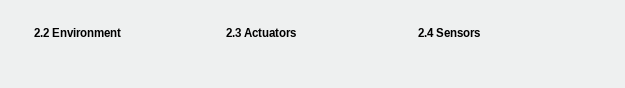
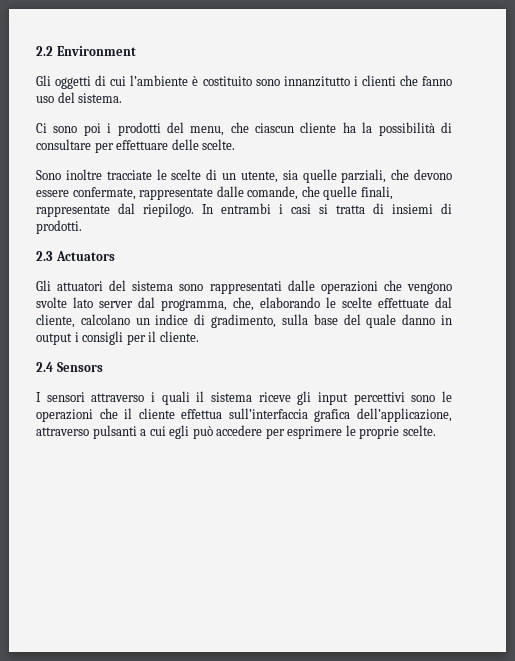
+ Gli oggetti di cui l’ambiente è costituito sono innanzitutto i clienti che fanno uso del sistema.
+ Ci sono poi i prodotti del menu, che ciascun cliente ha la possibilità di consultare per effettuare delle scelte.
+ Sono inoltre tracciate le scelte di un utente, sia quelle parziali, che devono essere confermate, rappresentate dalle comande, che quelle finali, rappresentate dal riepilogo. In entrambi i casi si tratta di insiemi di prodotti.
  2.3 Actuators
+ Gli attuatori del sistema sono rappresentati dalle operazioni che vengono svolte lato server dal programma, che, elaborando le scelte effettuate dal cliente, calcolano un indice di gradimento, sulla base del quale danno in output i consigli per il cliente.
  2.4 Sensors
+ I sensori attraverso i quali il sistema riceve gli input percettivi sono le operazioni che il cliente effettua sull’interfaccia grafica dell’applicazione, attraverso pulsanti a cui egli può accedere per esprimere le proprie scelte.

